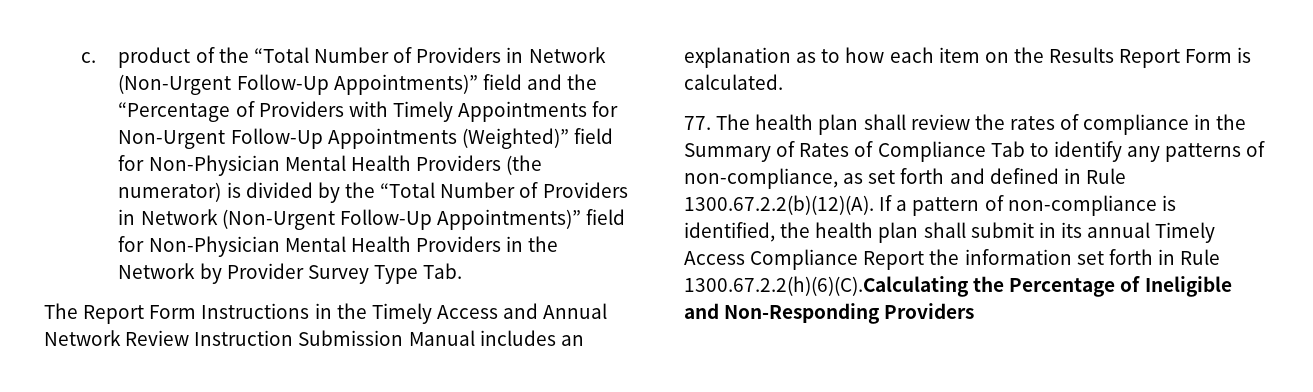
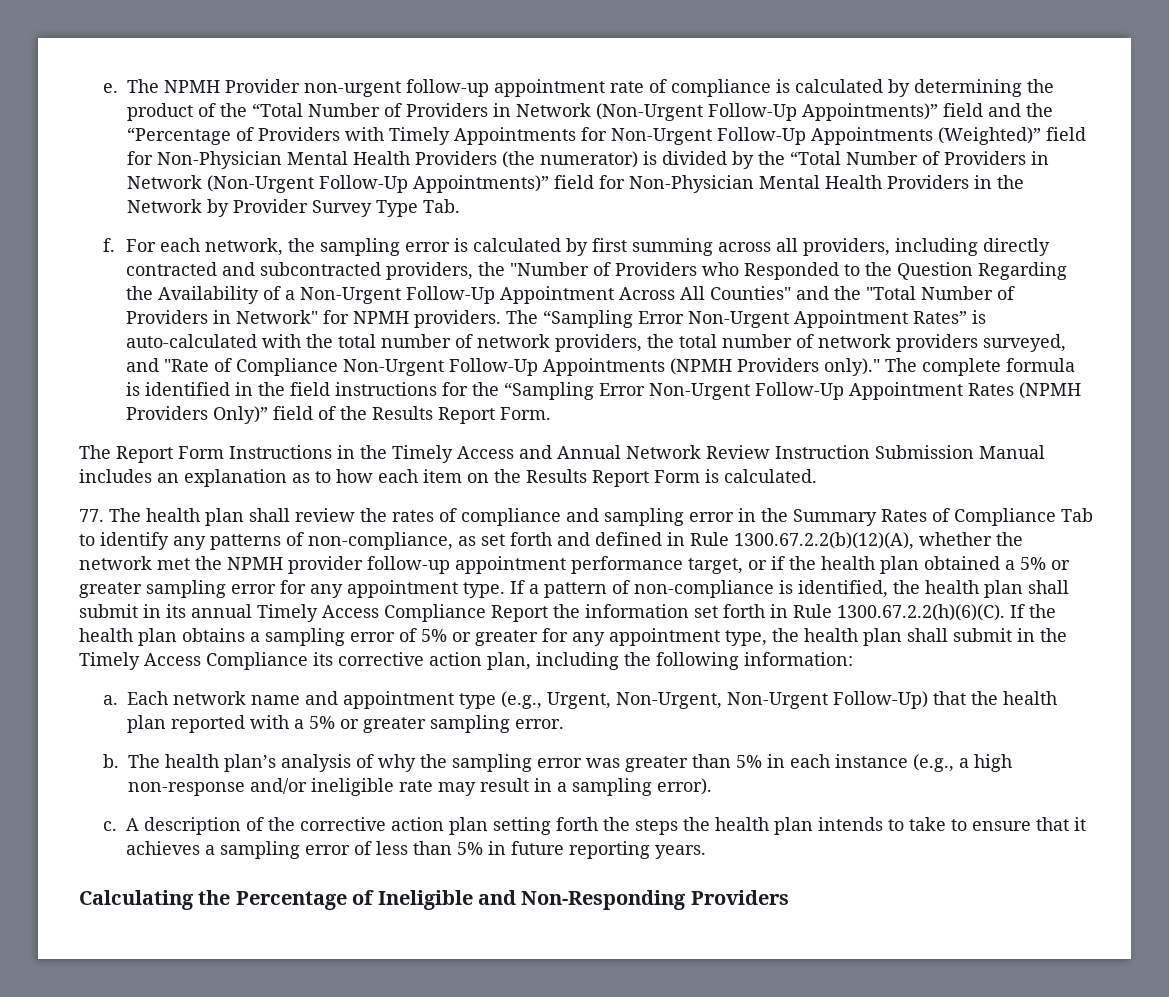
- c. product of the “Total Number of Providers in Network (Non-Urgent Follow-Up Appointments)” field and the “Percentage of Providers with Timely Appointments for Non-Urgent Follow-Up Appointments (Weighted)” field for Non-Physician Mental Health Providers (the numerator) is divided by the “Total Number of Providers in Network (Non-Urgent Follow-Up Appointments)” field for Non-Physician Mental Health Providers in the Network by Provider Survey Type Tab.
+ e. The NPMH Provider non-urgent follow-up appointment rate of compliance is calculated by determining the product of the “Total Number of Providers in Network (Non-Urgent Follow-Up Appointments)” field and the “Percentage of Providers with Timely Appointments for Non-Urgent Follow-Up Appointments (Weighted)” field for Non-Physician Mental Health Providers (the numerator) is divided by the “Total Number of Providers in Network (Non-Urgent Follow-Up Appointments)” field for Non-Physician Mental Health Providers in the Network by Provider Survey Type Tab.
+ f. For each network, the sampling error is calculated by first summing across all providers, including directly contracted and subcontracted providers, the "Number of Providers who Responded to the Question Regarding the Availability of a Non-Urgent Follow-Up Appointment Across All Counties" and the "Total Number of Providers in Network" for NPMH providers. The “Sampling Error Non-Urgent Appointment Rates” is auto-calculated with the total number of network providers, the total number of network providers surveyed, and "Rate of Compliance Non-Urgent Follow-Up Appointments (NPMH Providers only)." The complete formula is identified in the field instructions for the “Sampling Error Non-Urgent Follow-Up Appointment Rates (NPMH Providers Only)” field of the Results Report Form.
- 77. The health plan shall review the rates of compliance in the Summary of Rates of Compliance Tab to identify any patterns of non-compliance, as set forth and defined in Rule 1300.67.2.2(b)(12)(A). If a pattern of non-compliance is identified, the health plan shall submit in its annual Timely Access Compliance Report the information set forth in Rule 1300.67.2.2(h)(6)(C).Calculating the Percentage of Ineligible and Non-Responding Providers
+ 77. The health plan shall review the rates of compliance and sampling error in the Summary Rates of Compliance Tab to identify any patterns of non-compliance, as set forth and defined in Rule 1300.67.2.2(b)(12)(A), whether the network met the NPMH provider follow-up appointment performance target, or if the health plan obtained a 5% or greater sampling error for any appointment type. If a pattern of non-compliance is identified, the health plan shall submit in its annual Timely Access Compliance Report the information set forth in Rule 1300.67.2.2(h)(6)(C). If the health plan obtains a sampling error of 5% or greater for any appointment type, the health plan shall submit in the Timely Access Compliance its corrective action plan, including the following information:
+ a. Each network name and appointment type (e.g., Urgent, Non-Urgent, Non-Urgent Follow-Up) that the health plan reported with a 5% or greater sampling error.
+ b. The health plan’s analysis of why the sampling error was greater than 5% in each instance (e.g., a high non-response and/or ineligible rate may result in a sampling error).
+ c. A description of the corrective action plan setting forth the steps the health plan intends to take to ensure that it achieves a sampling error of less than 5% in future reporting years.
+ Calculating the Percentage of Ineligible and Non-Responding Providers

